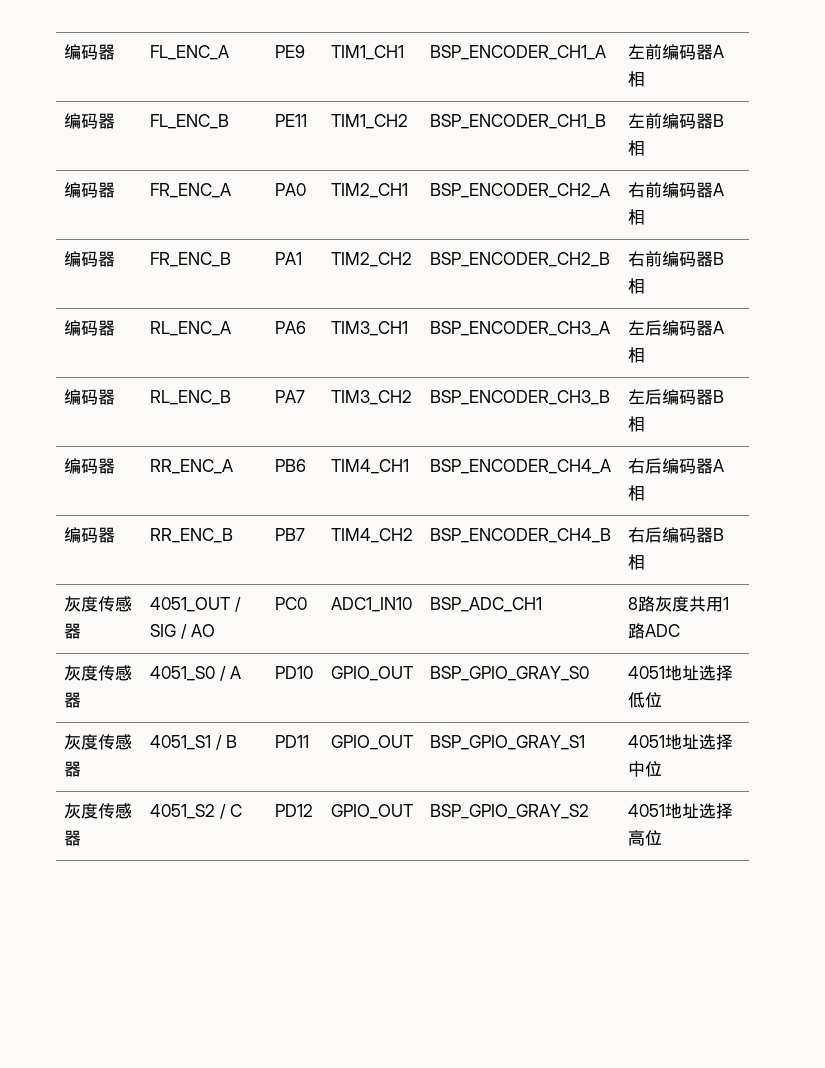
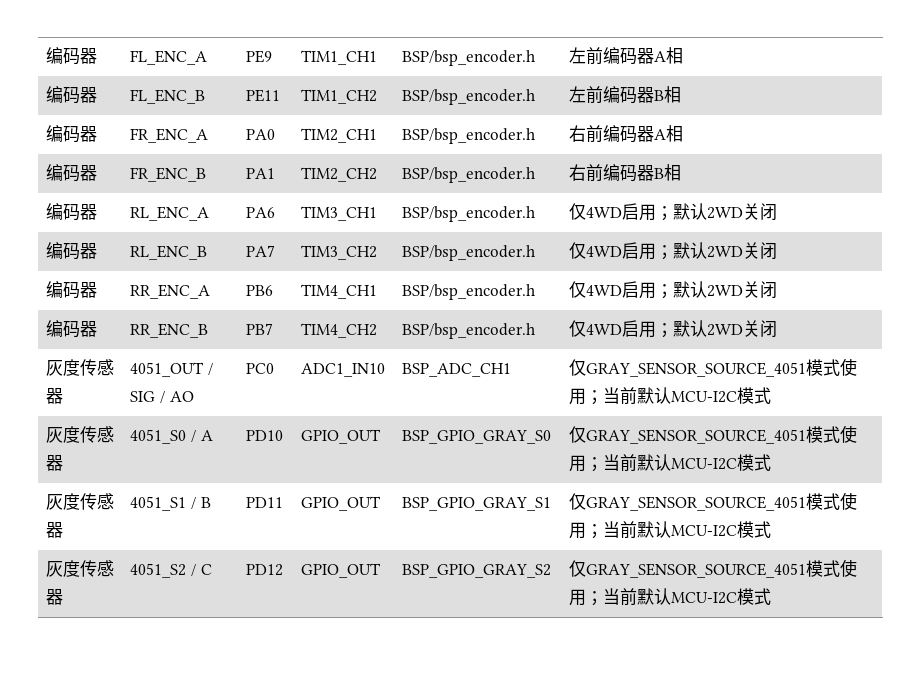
- 编码器 | FL_ENC_A | PE9 | TIM1_CH1 | BSP_ENCODER_CH1_A | 左前编码器A相
+ 编码器 | FL_ENC_A | PE9 | TIM1_CH1 | BSP/bsp_encoder.h | 左前编码器A相
- 编码器 | FL_ENC_B | PE11 | TIM1_CH2 | BSP_ENCODER_CH1_B | 左前编码器B相
+ 编码器 | FL_ENC_B | PE11 | TIM1_CH2 | BSP/bsp_encoder.h | 左前编码器B相
- 编码器 | FR_ENC_A | PA0 | TIM2_CH1 | BSP_ENCODER_CH2_A | 右前编码器A相
+ 编码器 | FR_ENC_A | PA0 | TIM2_CH1 | BSP/bsp_encoder.h | 右前编码器A相
- 编码器 | FR_ENC_B | PA1 | TIM2_CH2 | BSP_ENCODER_CH2_B | 右前编码器B相
+ 编码器 | FR_ENC_B | PA1 | TIM2_CH2 | BSP/bsp_encoder.h | 右前编码器B相
- 编码器 | RL_ENC_A | PA6 | TIM3_CH1 | BSP_ENCODER_CH3_A | 左后编码器A相
+ 编码器 | RL_ENC_A | PA6 | TIM3_CH1 | BSP/bsp_encoder.h | 仅4WD启用；默认2WD关闭
- 编码器 | RL_ENC_B | PA7 | TIM3_CH2 | BSP_ENCODER_CH3_B | 左后编码器B相
+ 编码器 | RL_ENC_B | PA7 | TIM3_CH2 | BSP/bsp_encoder.h | 仅4WD启用；默认2WD关闭
- 编码器 | RR_ENC_A | PB6 | TIM4_CH1 | BSP_ENCODER_CH4_A | 右后编码器A相
+ 编码器 | RR_ENC_A | PB6 | TIM4_CH1 | BSP/bsp_encoder.h | 仅4WD启用；默认2WD关闭
- 编码器 | RR_ENC_B | PB7 | TIM4_CH2 | BSP_ENCODER_CH4_B | 右后编码器B相
+ 编码器 | RR_ENC_B | PB7 | TIM4_CH2 | BSP/bsp_encoder.h | 仅4WD启用；默认2WD关闭
- 灰度传感器 | 4051_OUT / SIG / AO | PC0 | ADC1_IN10 | BSP_ADC_CH1 | 8路灰度共用1路ADC
+ 灰度传感器 | 4051_OUT / SIG / AO | PC0 | ADC1_IN10 | BSP_ADC_CH1 | 仅GRAY_SENSOR_SOURCE_4051模式使用；当前默认MCU-I2C模式
- 灰度传感器 | 4051_S0 / A | PD10 | GPIO_OUT | BSP_GPIO_GRAY_S0 | 4051地址选择低位
+ 灰度传感器 | 4051_S0 / A | PD10 | GPIO_OUT | BSP_GPIO_GRAY_S0 | 仅GRAY_SENSOR_SOURCE_4051模式使用；当前默认MCU-I2C模式
- 灰度传感器 | 4051_S1 / B | PD11 | GPIO_OUT | BSP_GPIO_GRAY_S1 | 4051地址选择中位
+ 灰度传感器 | 4051_S1 / B | PD11 | GPIO_OUT | BSP_GPIO_GRAY_S1 | 仅GRAY_SENSOR_SOURCE_4051模式使用；当前默认MCU-I2C模式
- 灰度传感器 | 4051_S2 / C | PD12 | GPIO_OUT | BSP_GPIO_GRAY_S2 | 4051地址选择高位
+ 灰度传感器 | 4051_S2 / C | PD12 | GPIO_OUT | BSP_GPIO_GRAY_S2 | 仅GRAY_SENSOR_SOURCE_4051模式使用；当前默认MCU-I2C模式

